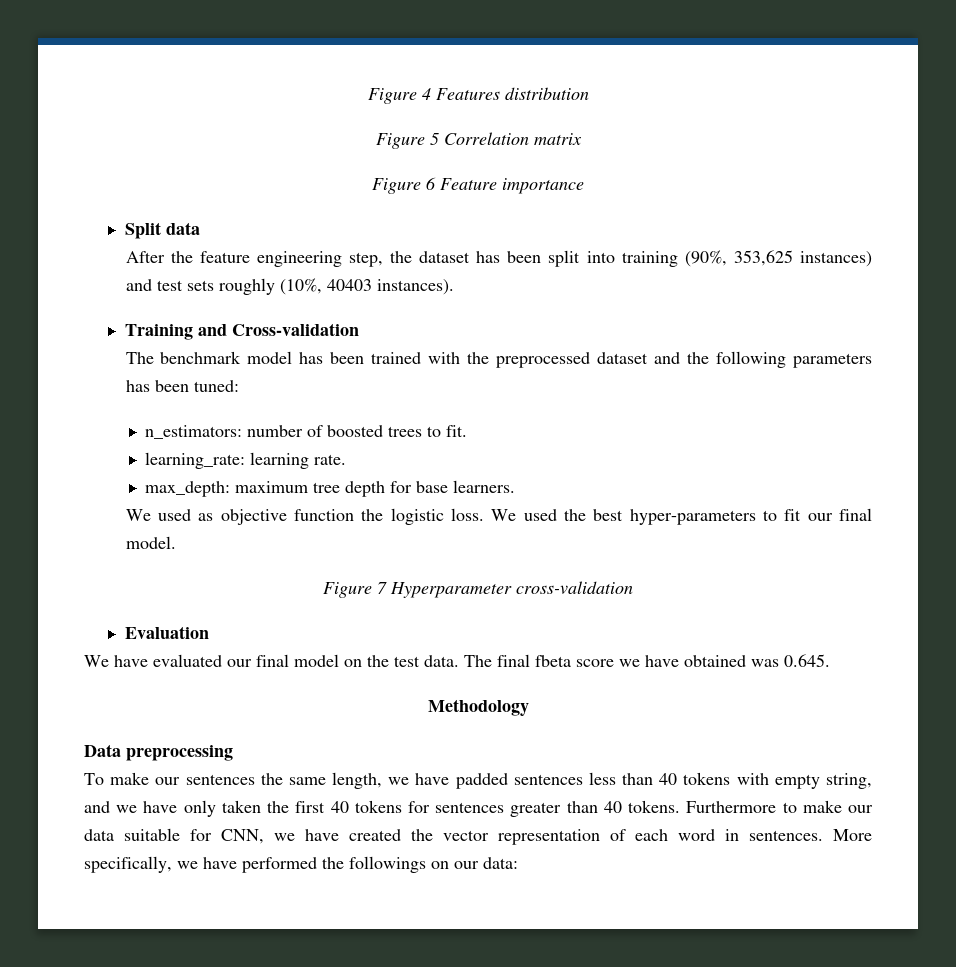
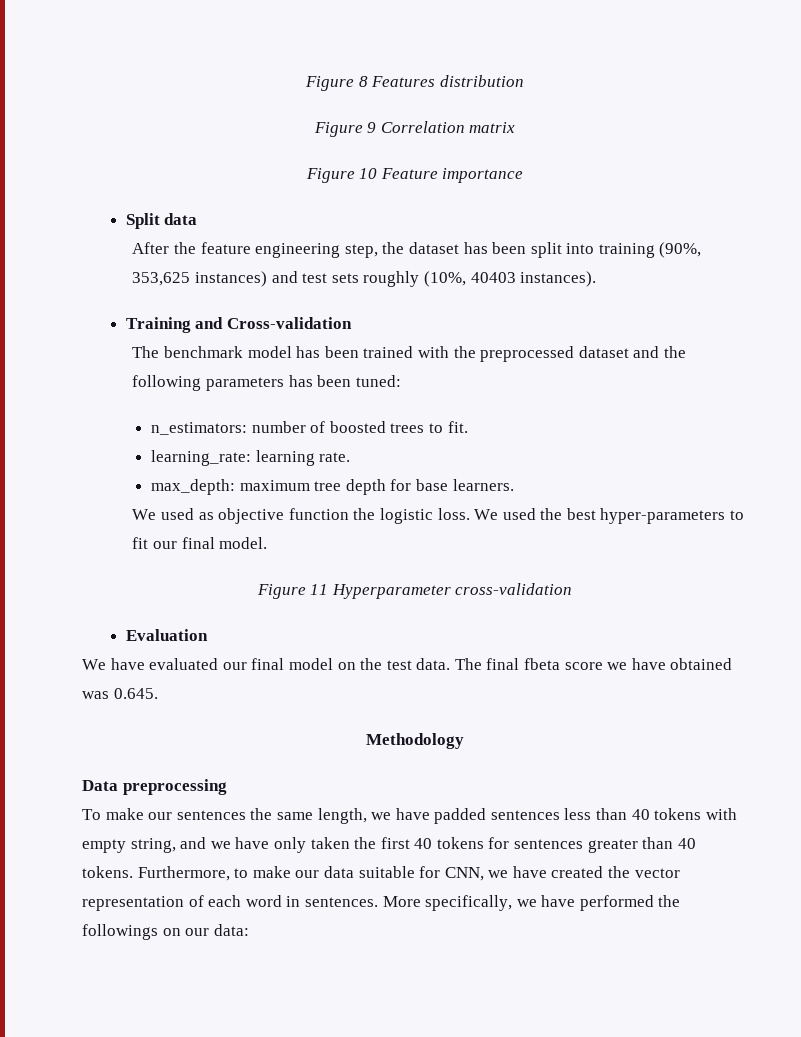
- Figure 4 Features distribution
+ Figure 8 Features distribution
- Figure 5 Correlation matrix
+ Figure 9 Correlation matrix
- Figure 6 Feature importance
+ Figure 10 Feature importance
- Figure 7 Hyperparameter cross-validation
+ Figure 11 Hyperparameter cross-validation
- Furthermore to make our data suitable for CNN, we have created the vector representation of each word in sentences.
+ Furthermore, to make our data suitable for CNN, we have created the vector representation of each word in sentences.

